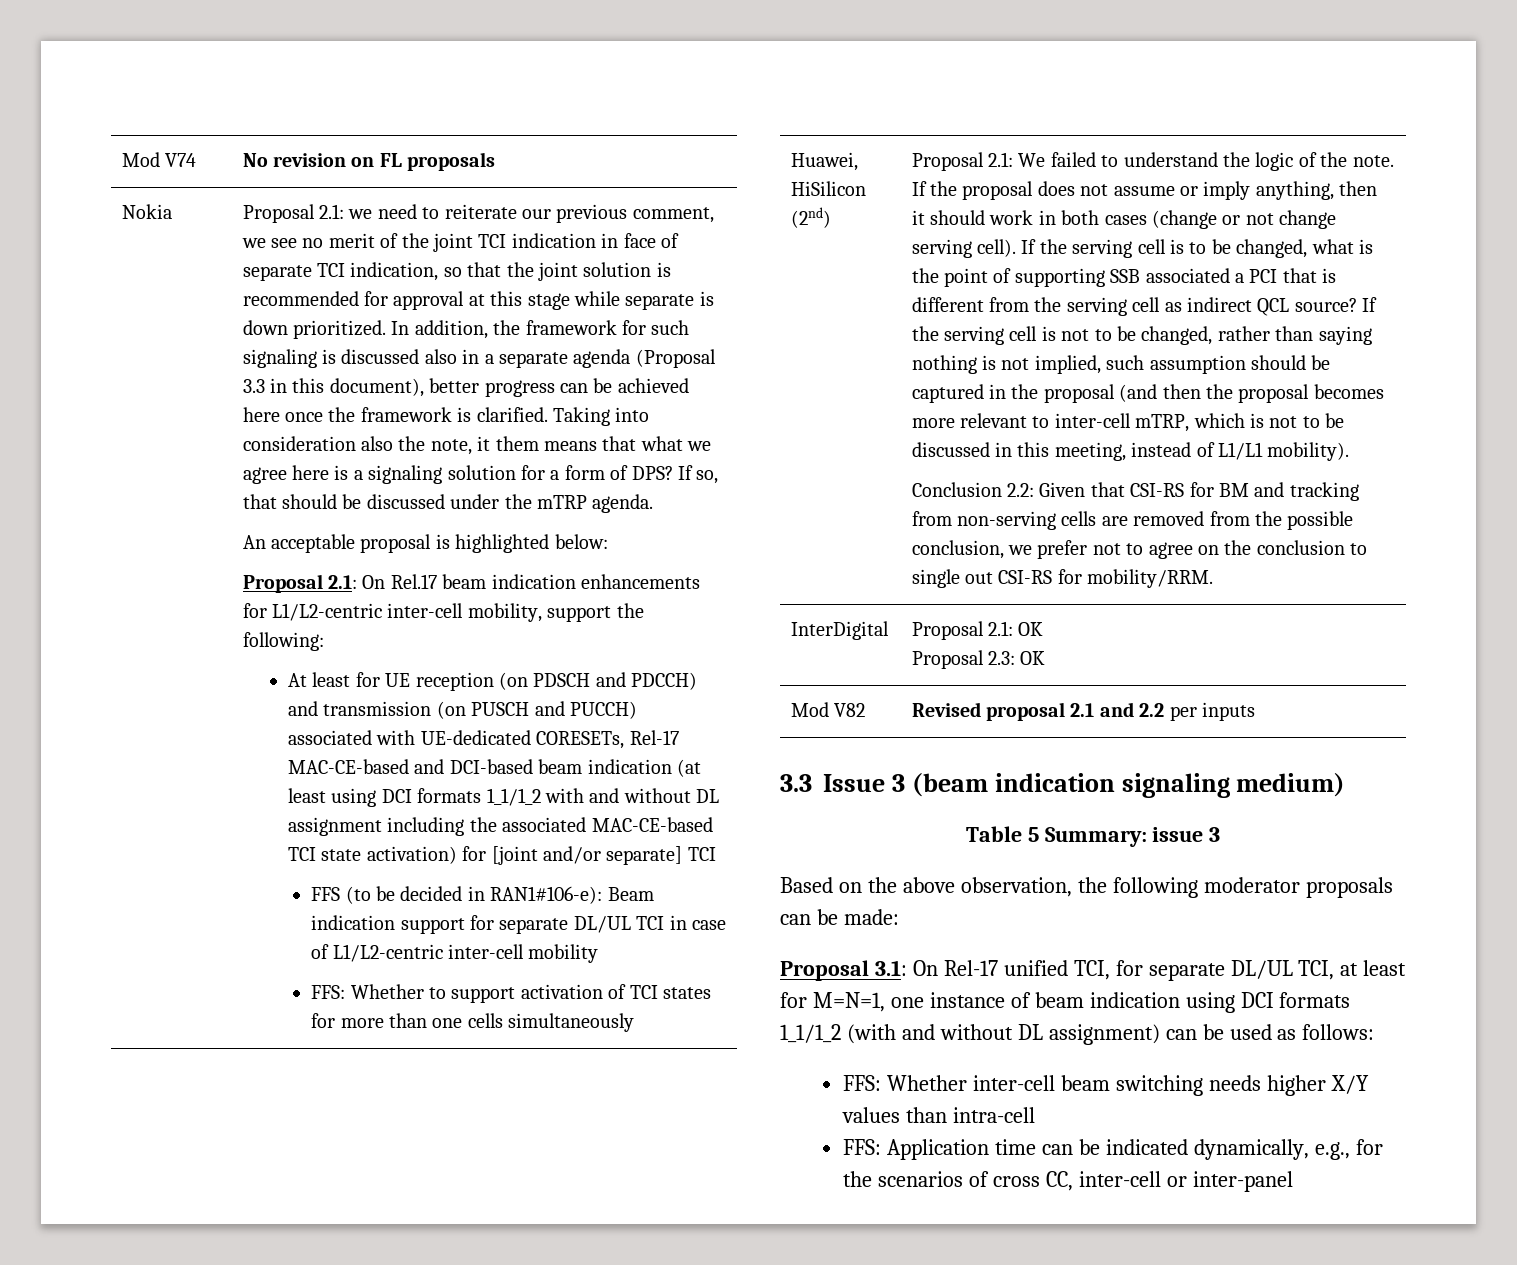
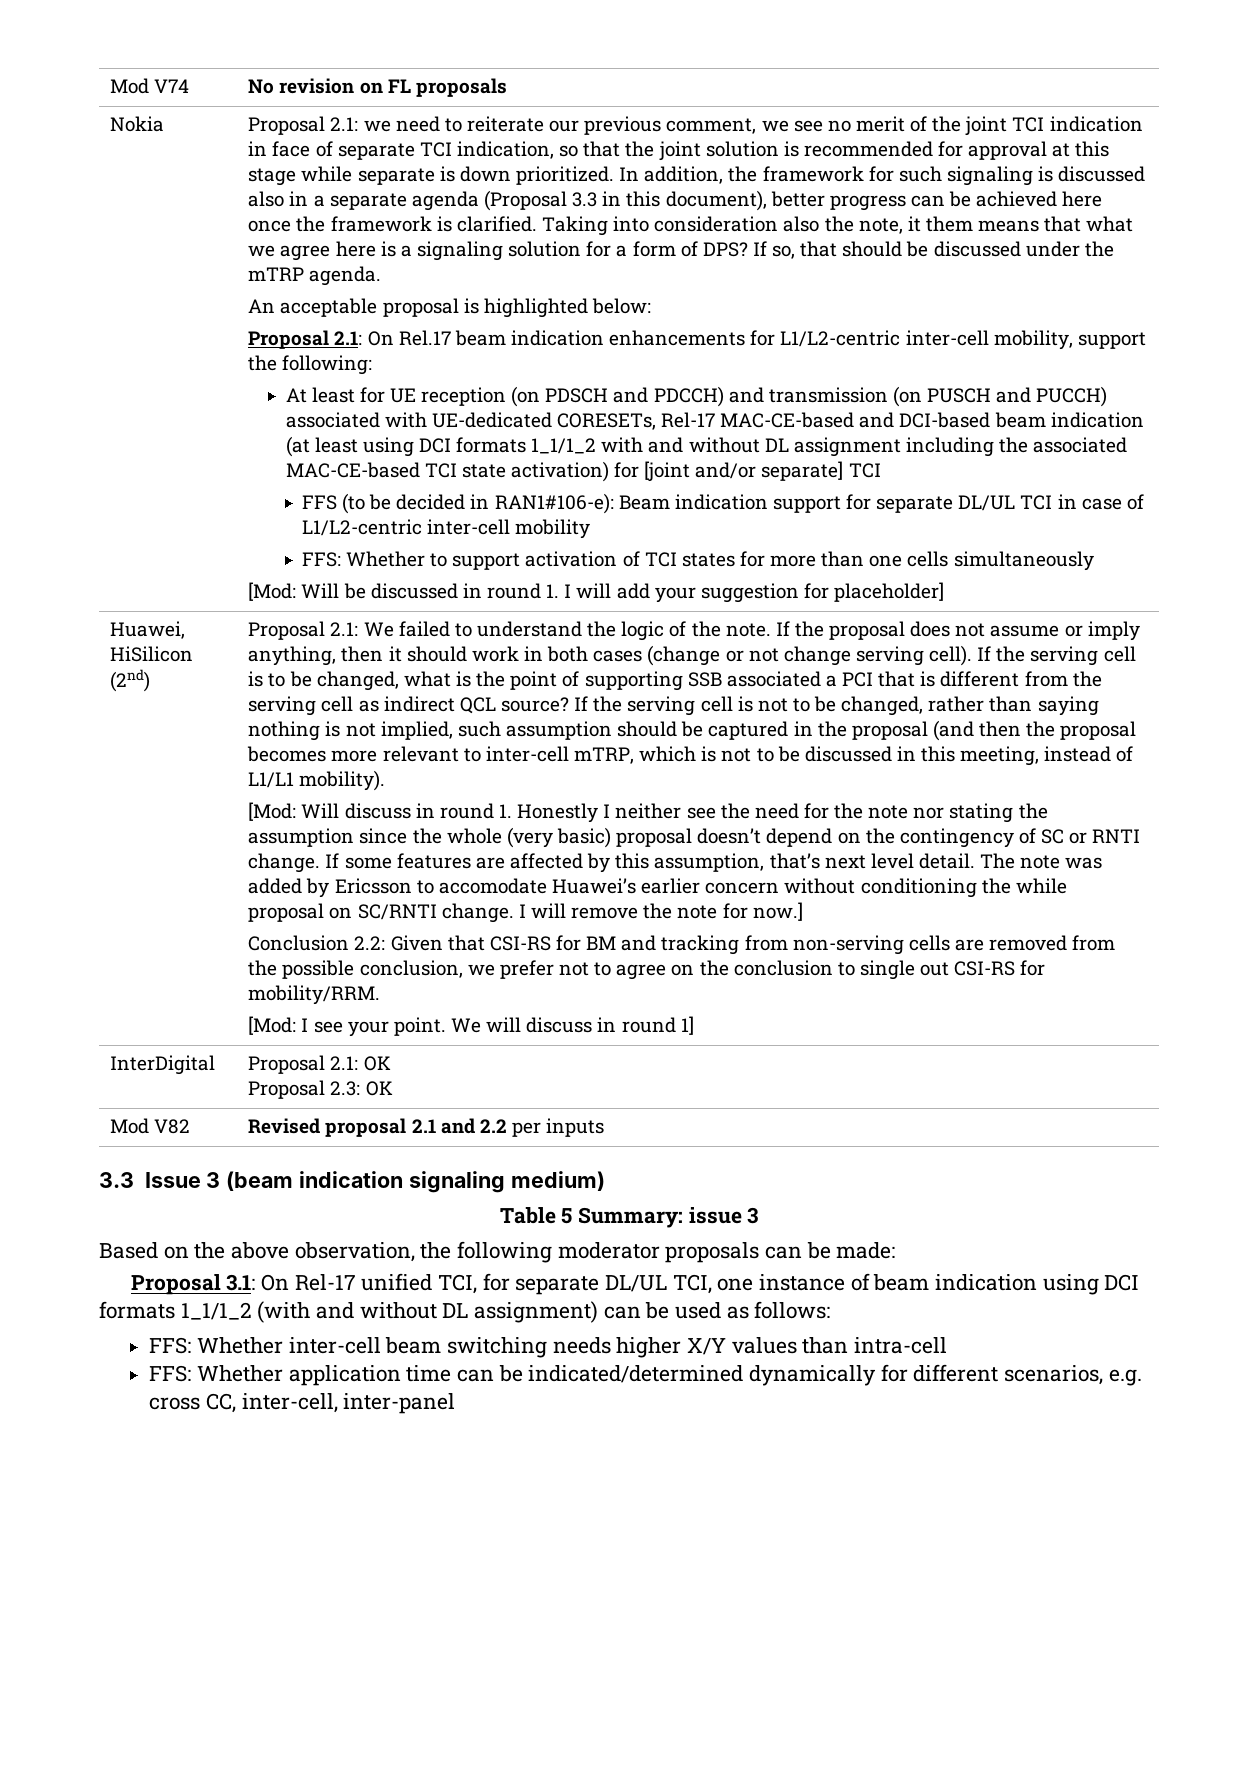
+ [Mod: Will be discussed in round 1. I will add your suggestion for placeholder]
+ [Mod: Will discuss in round 1. Honestly I neither see the need for the note nor stating the assumption since the whole (very basic) proposal doesn’t depend on the contingency of SC or RNTI change. If some features are affected by this assumption, that’s next level detail. The note was added by Ericsson to accomodate Huawei’s earlier concern without conditioning the while proposal on SC/RNTI change. I will remove the note for now.]
+ [Mod: I see your point. We will discuss in round 1]
- Proposal 3.1: On Rel-17 unified TCI, for separate DL/UL TCI, at least for M=N=1, one instance of beam indication using DCI formats 1_1/1_2 (with and without DL assignment) can be used as follows:
+ Proposal 3.1: On Rel-17 unified TCI, for separate DL/UL TCI, one instance of beam indication using DCI formats 1_1/1_2 (with and without DL assignment) can be used as follows:
- FFS: Application time can be indicated dynamically, e.g., for the scenarios of cross CC, inter-cell or inter-panel
+ FFS: Whether application time can be indicated/determined dynamically for different scenarios, e.g. cross CC, inter-cell, inter-panel

